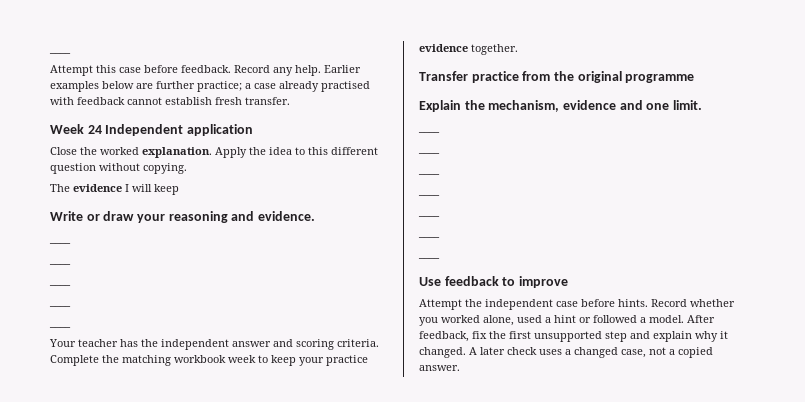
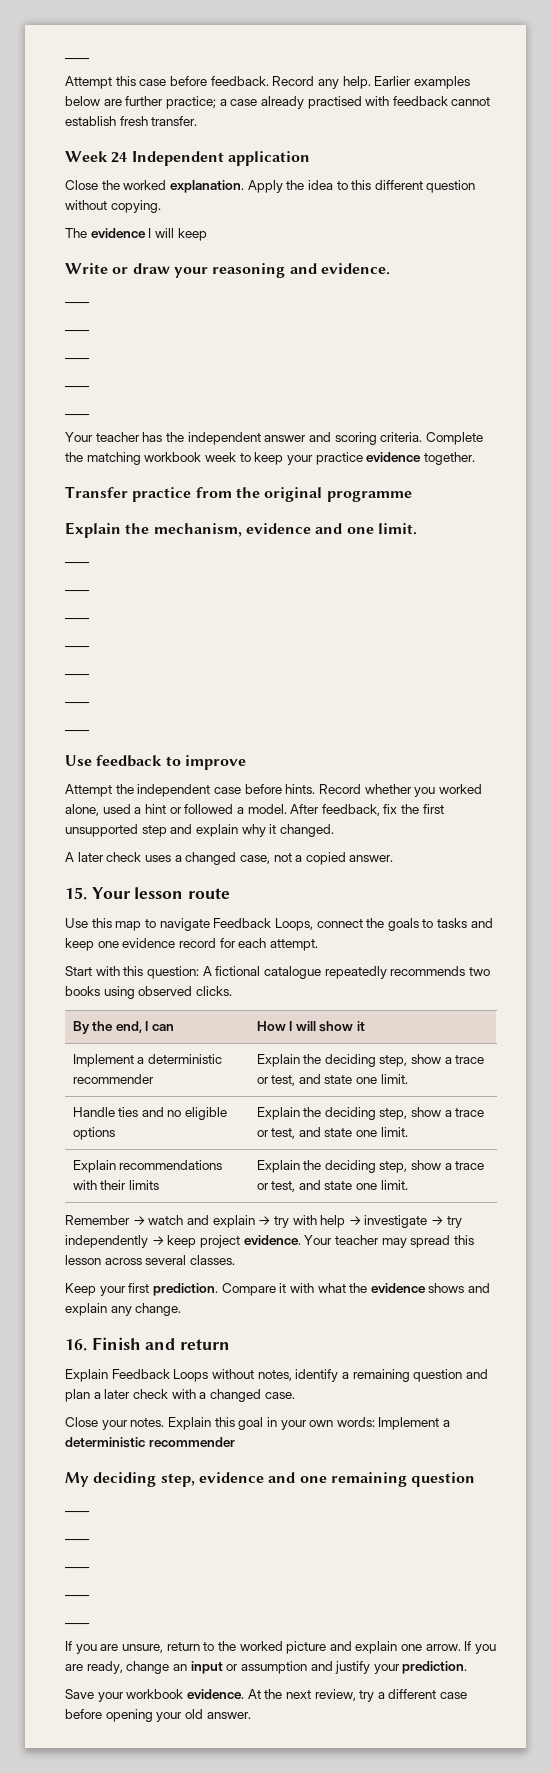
- After feedback, fix the first unsupported step and explain why it changed. A later check uses a changed case, not a copied answer.
+ After feedback, fix the first unsupported step and explain why it changed.
+ A later check uses a changed case, not a copied answer.
+ 15. Your lesson route
+ Use this map to navigate Feedback Loops, connect the goals to tasks and keep one evidence record for each attempt.
+ Start with this question: A fictional catalogue repeatedly recommends two books using observed clicks.
+ By the end, I can | How I will show it
+ Implement a deterministic recommender | Explain the deciding step, show a trace or test, and state one limit.
+ Handle ties and no eligible options | Explain the deciding step, show a trace or test, and state one limit.
+ Explain recommendations with their limits | Explain the deciding step, show a trace or test, and state one limit.
+ Remember → watch and explain → try with help → investigate → try independently → keep project evidence. Your teacher may spread this lesson across several classes.
+ Keep your first prediction. Compare it with what the evidence shows and explain any change.
+ 16. Finish and return
+ Explain Feedback Loops without notes, identify a remaining question and plan a later check with a changed case.
+ Close your notes. Explain this goal in your own words: Implement a deterministic recommender
+ My deciding step, evidence and one remaining question
+ ____
+ ____
+ ____
+ ____
+ ____
+ If you are unsure, return to the worked picture and explain one arrow. If you are ready, change an input or assumption and justify your prediction.
+ Save your workbook evidence. At the next review, try a different case before opening your old answer.

